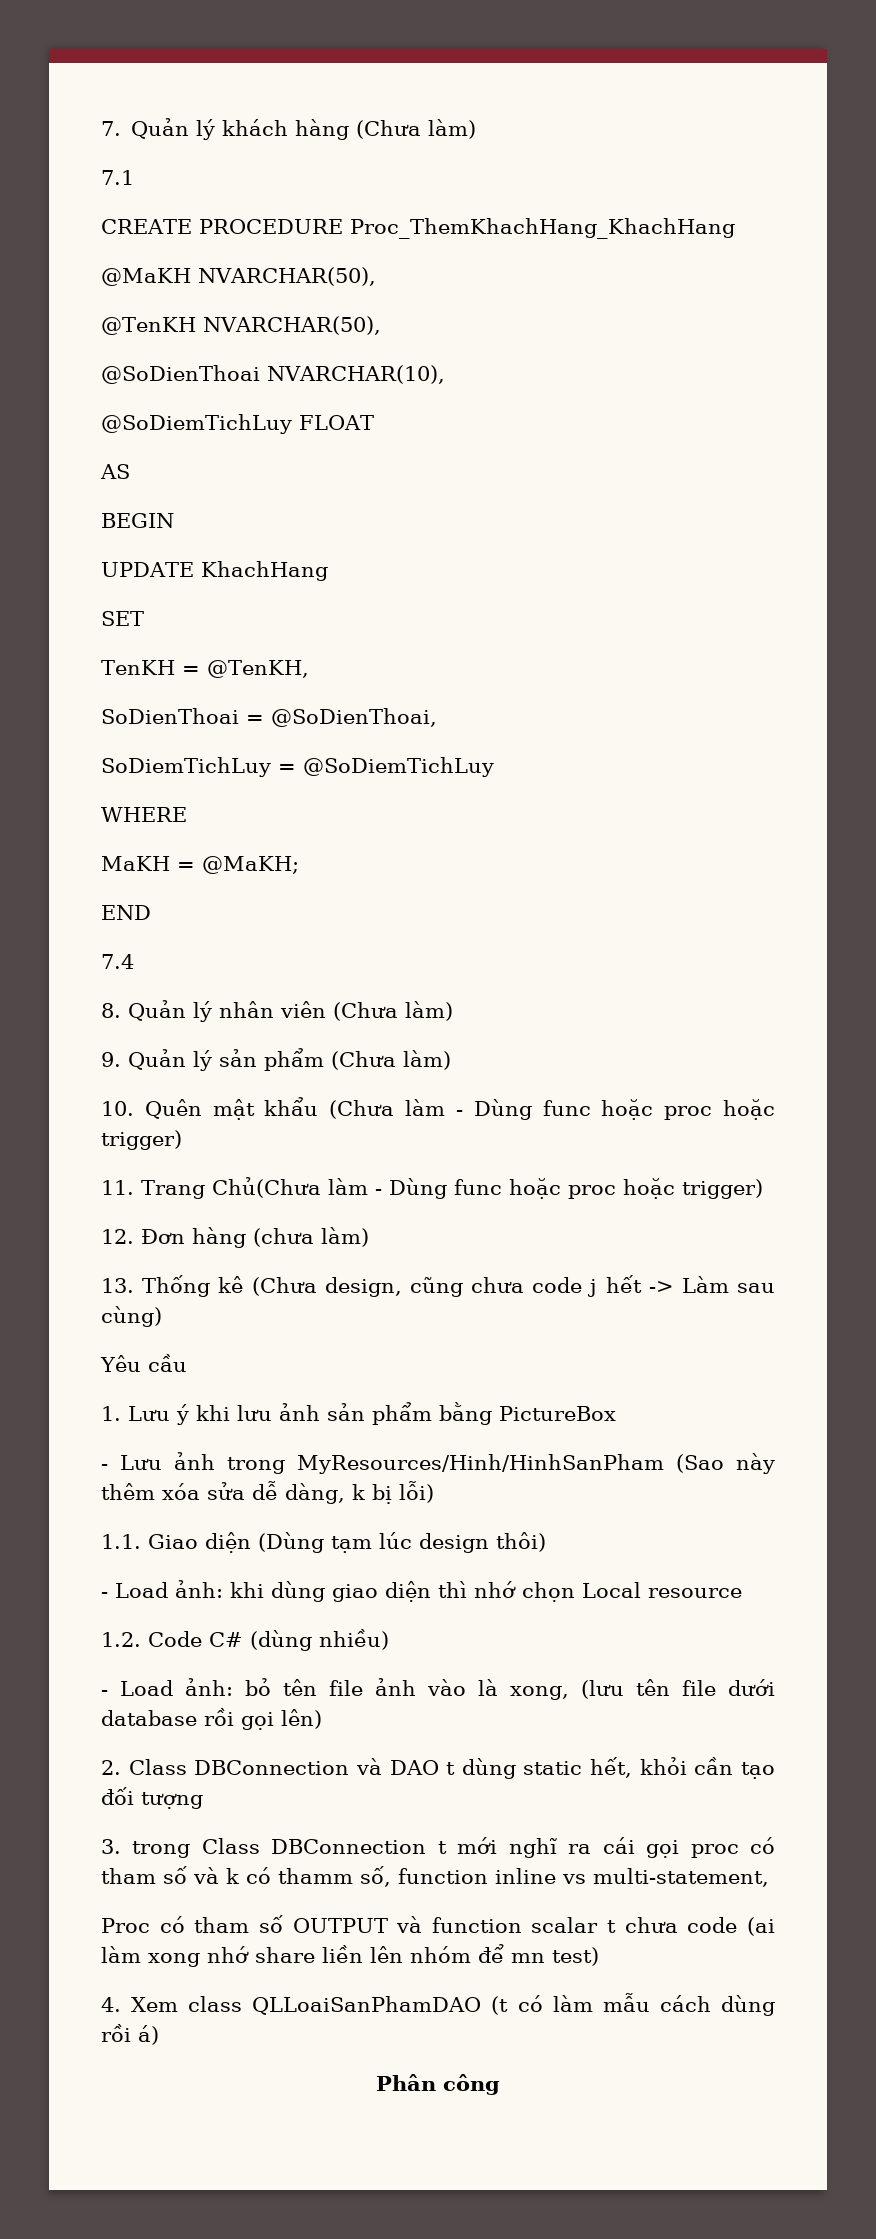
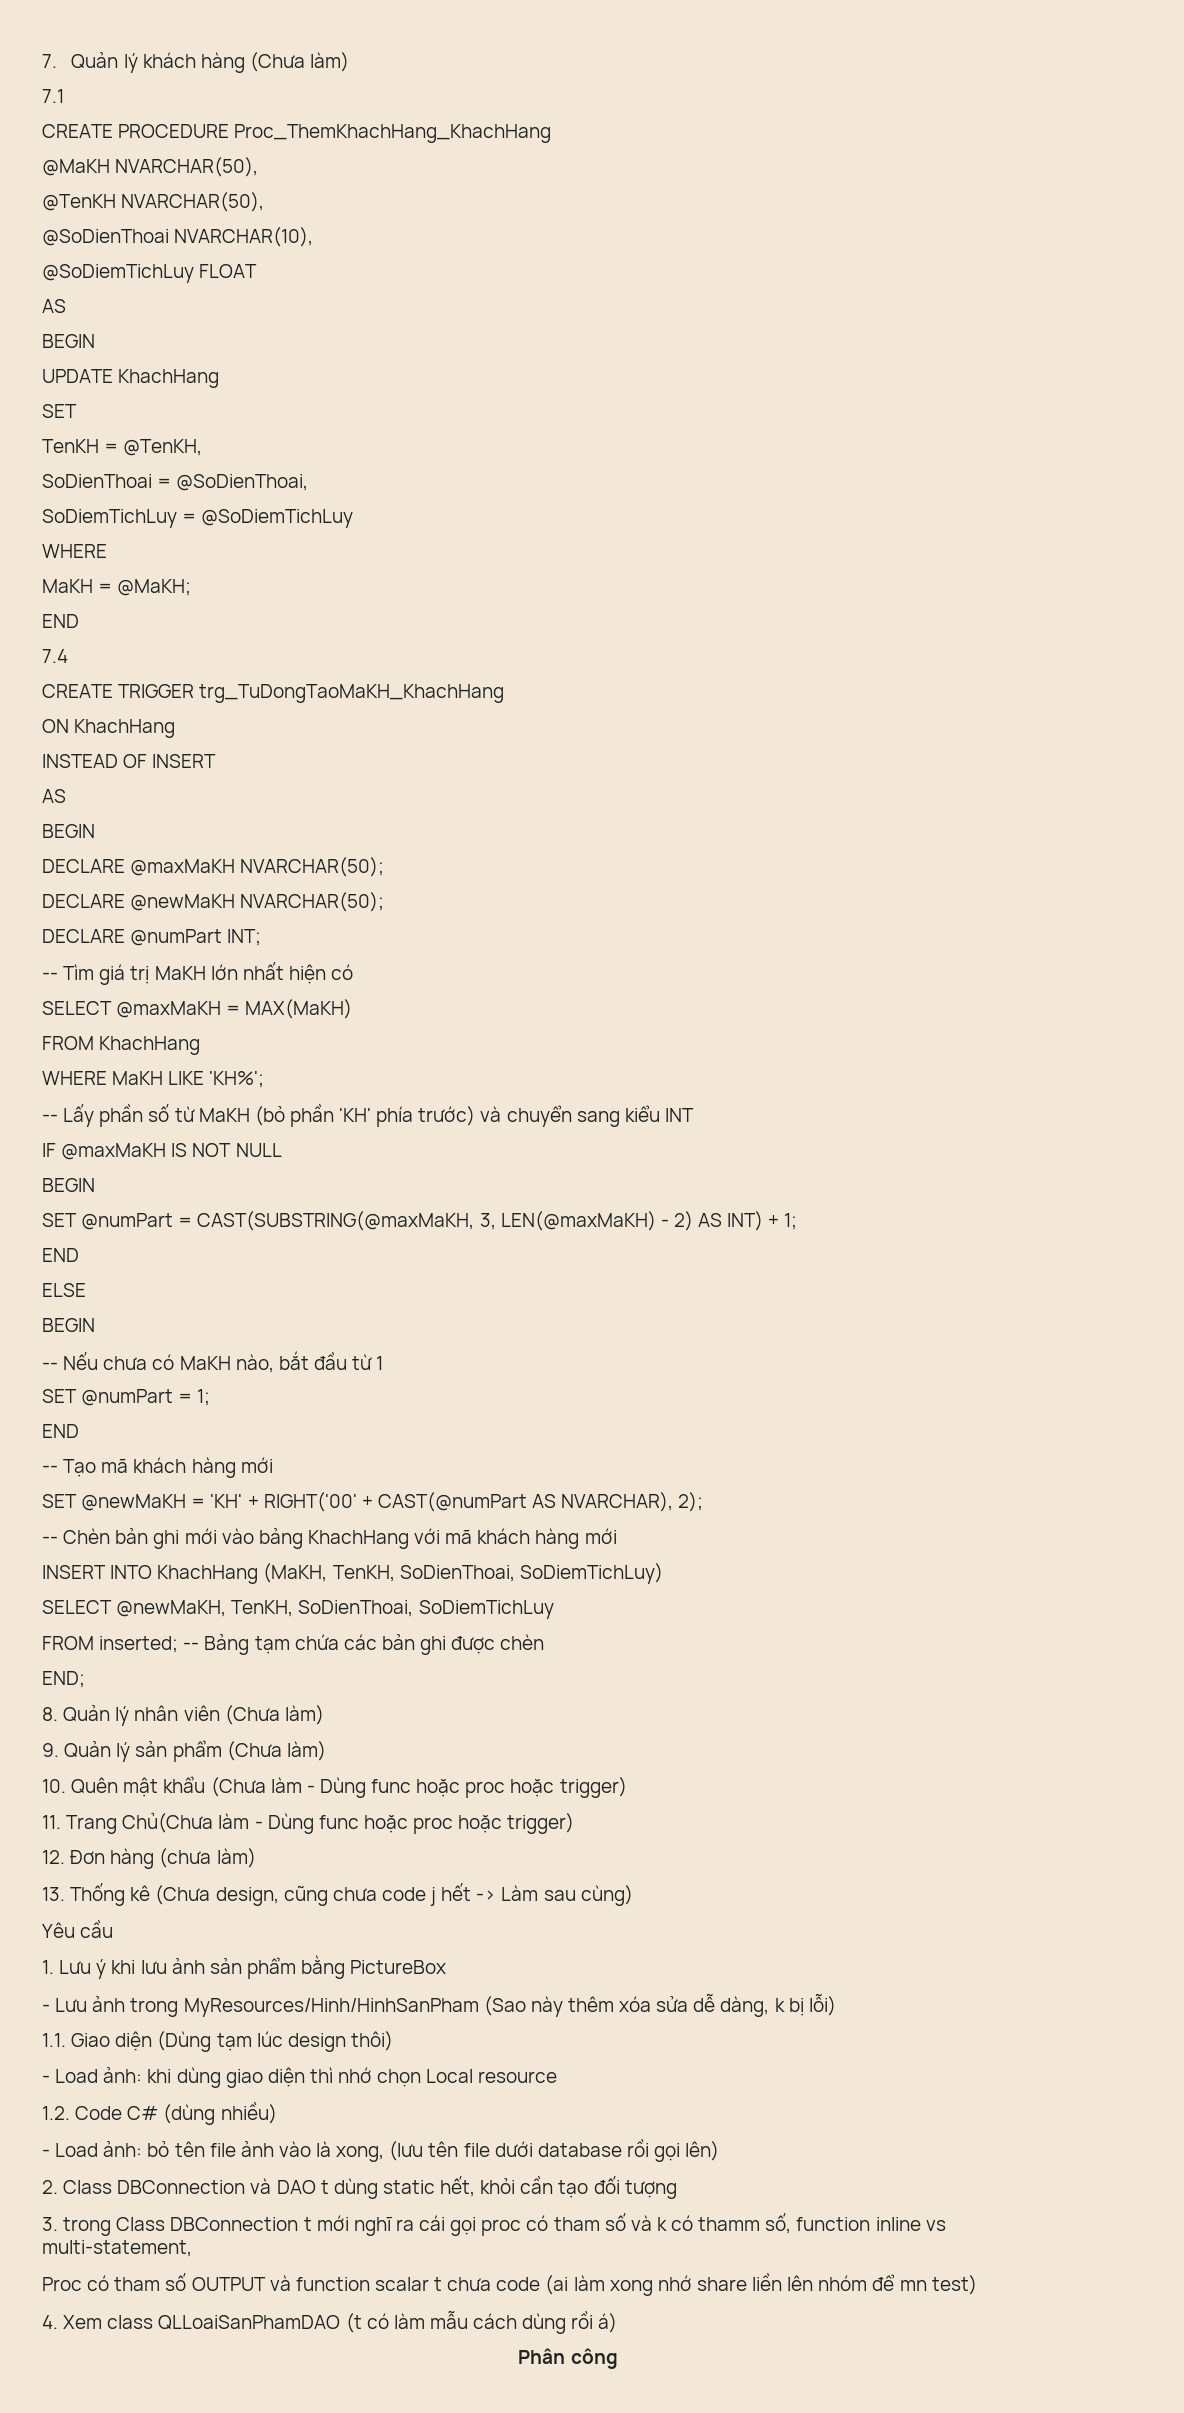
+ CREATE TRIGGER trg_TuDongTaoMaKH_KhachHang
+ ON KhachHang
+ INSTEAD OF INSERT
+ AS
+ BEGIN
+ DECLARE @maxMaKH NVARCHAR(50);
+ DECLARE @newMaKH NVARCHAR(50);
+ DECLARE @numPart INT;
+ -- Tìm giá trị MaKH lớn nhất hiện có
+ SELECT @maxMaKH = MAX(MaKH)
+ FROM KhachHang
+ WHERE MaKH LIKE 'KH%';
+ -- Lấy phần số từ MaKH (bỏ phần 'KH' phía trước) và chuyển sang kiểu INT
+ IF @maxMaKH IS NOT NULL
+ BEGIN
+ SET @numPart = CAST(SUBSTRING(@maxMaKH, 3, LEN(@maxMaKH) - 2) AS INT) + 1;
+ END
+ ELSE
+ BEGIN
+ -- Nếu chưa có MaKH nào, bắt đầu từ 1
+ SET @numPart = 1;
+ END
+ -- Tạo mã khách hàng mới
+ SET @newMaKH = 'KH' + RIGHT('00' + CAST(@numPart AS NVARCHAR), 2);
+ -- Chèn bản ghi mới vào bảng KhachHang với mã khách hàng mới
+ INSERT INTO KhachHang (MaKH, TenKH, SoDienThoai, SoDiemTichLuy)
+ SELECT @newMaKH, TenKH, SoDienThoai, SoDiemTichLuy
+ FROM inserted; -- Bảng tạm chứa các bản ghi được chèn
+ END;

